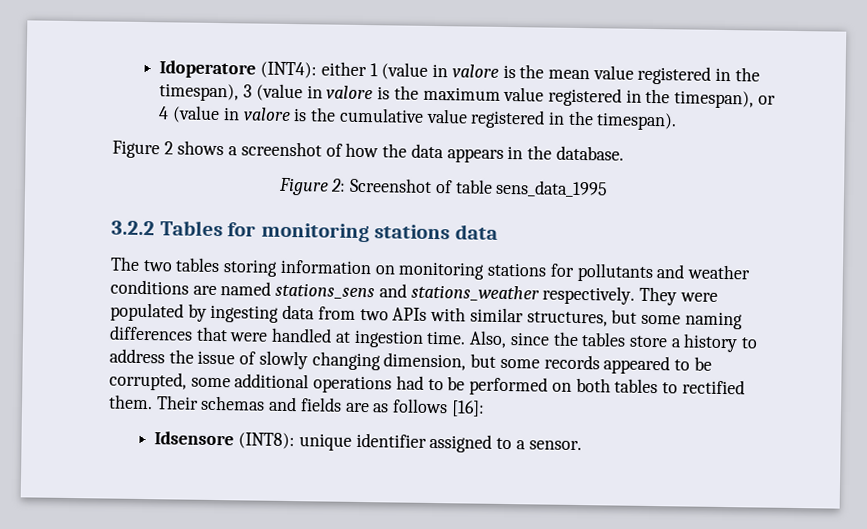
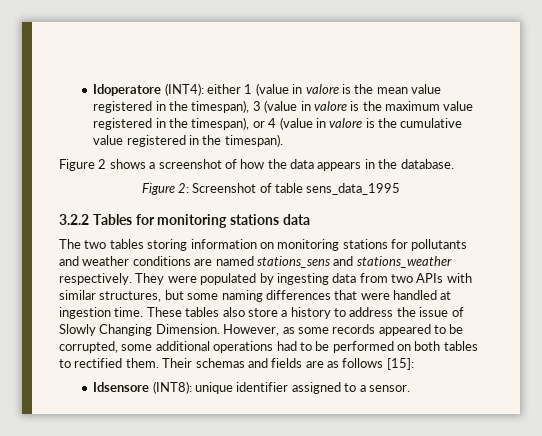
- Also, since the tables store a history to address the issue of slowly changing dimension, but some records appeared to be corrupted, some additional operations had to be performed on both tables to rectified them.
+ These tables also store a history to address the issue of Slowly Changing Dimension. However, as some records appeared to be corrupted, some additional operations had to be performed on both tables to rectified them.
- Their schemas and fields are as follows [16]:
+ Their schemas and fields are as follows [15]:

